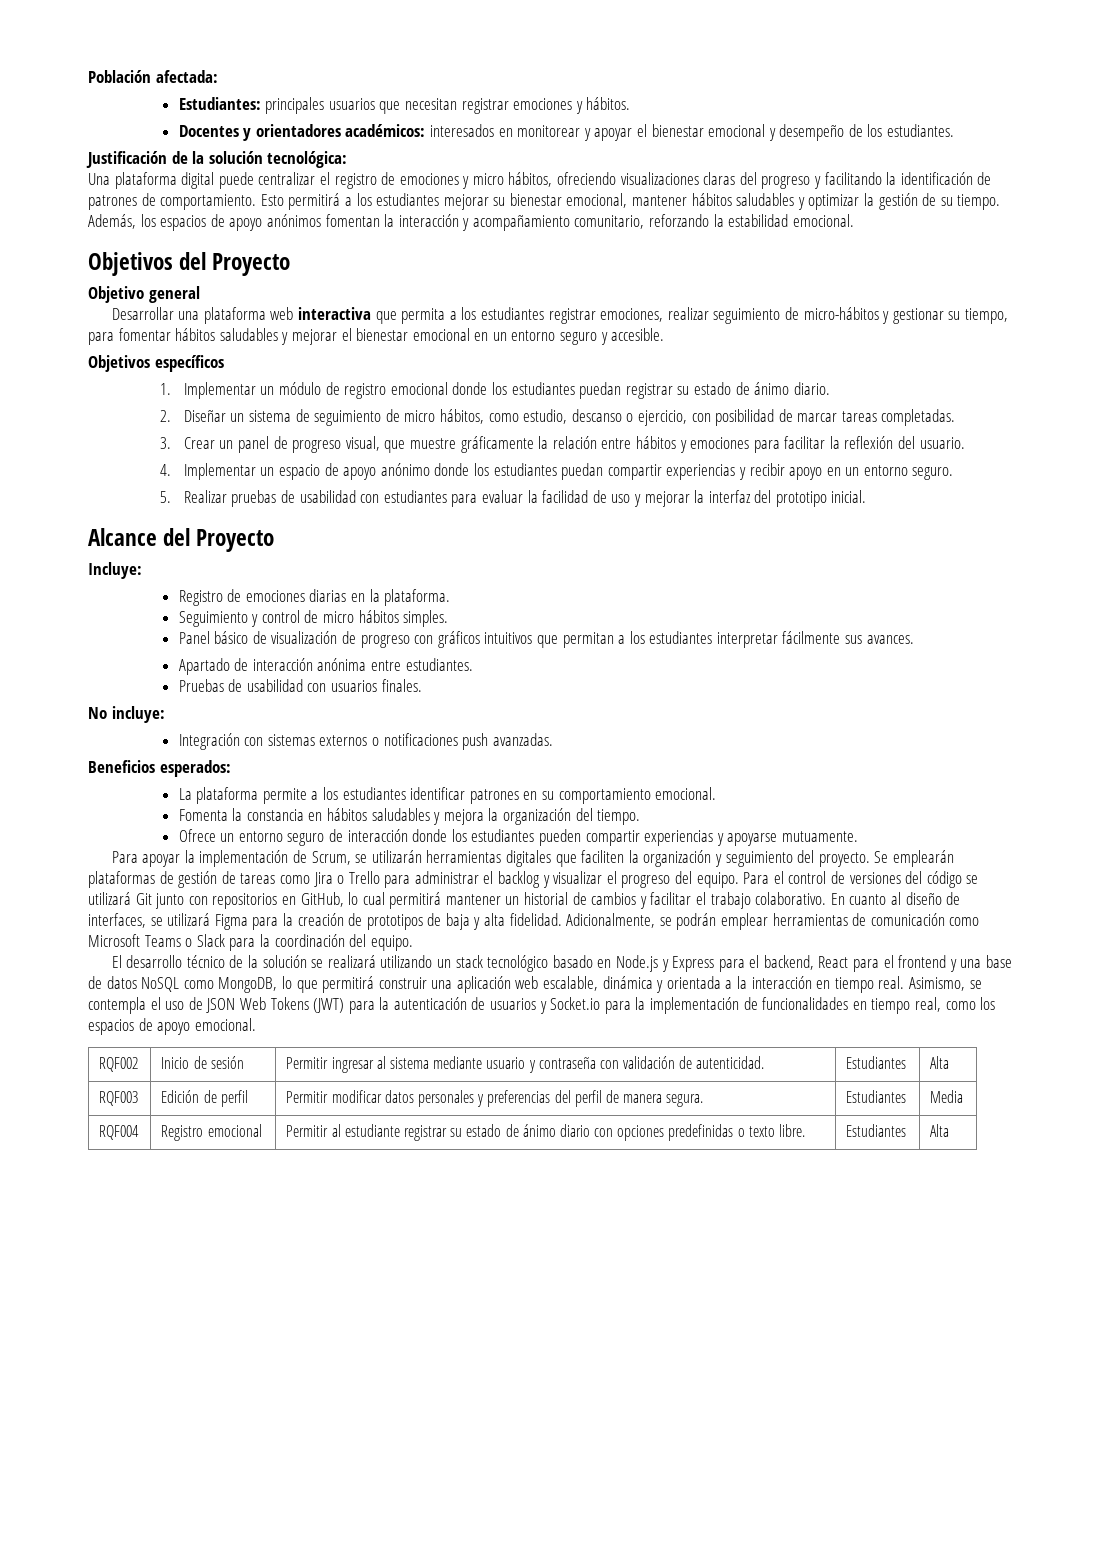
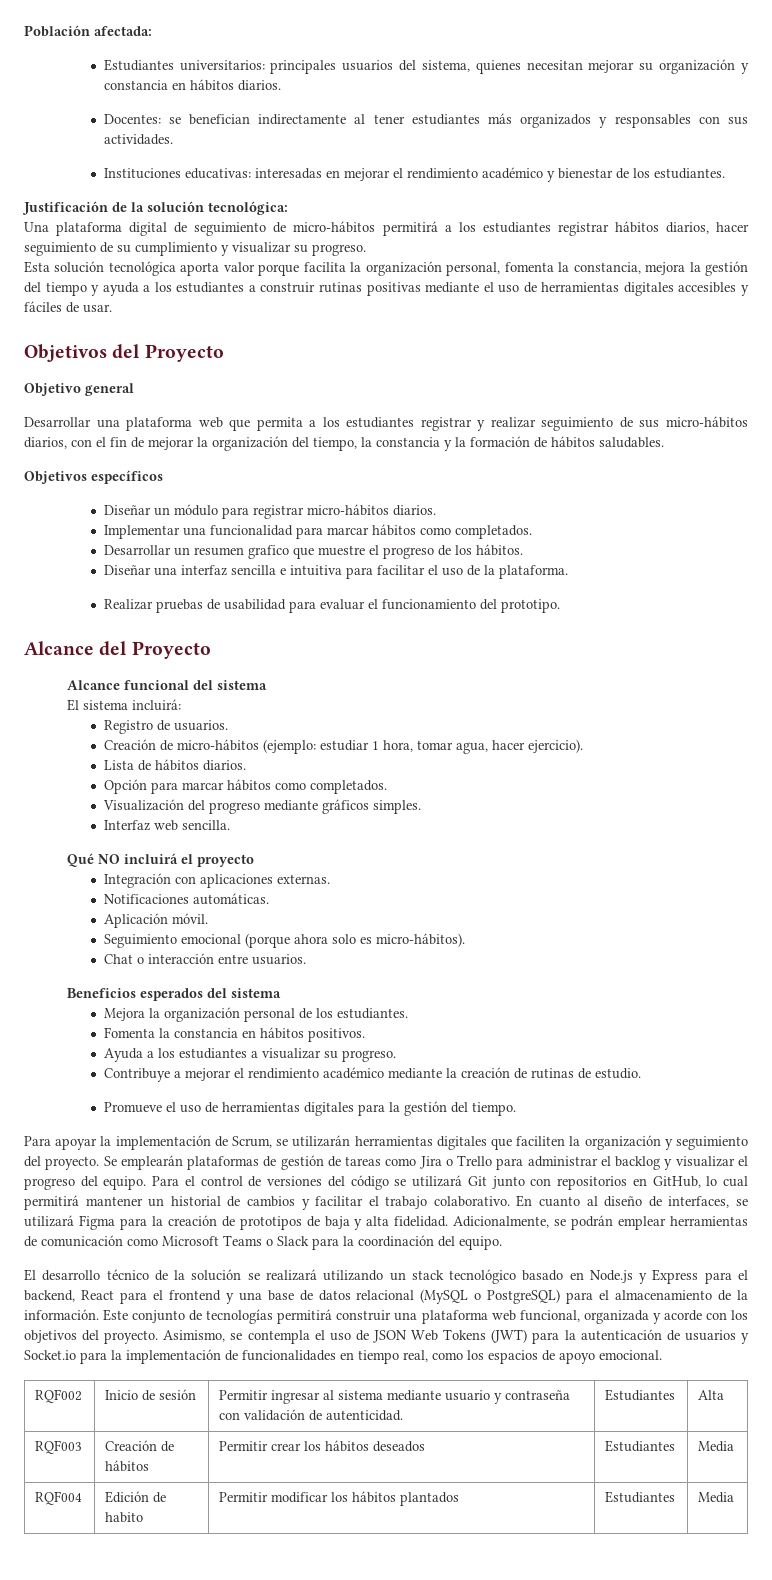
- Estudiantes: principales usuarios que necesitan registrar emociones y hábitos.
- Docentes y orientadores académicos: interesados en monitorear y apoyar el bienestar emocional y desempeño de los estudiantes.
+ Estudiantes universitarios: principales usuarios del sistema, quienes necesitan mejorar su organización y constancia en hábitos diarios.
+ Docentes: se benefician indirectamente al tener estudiantes más organizados y responsables con sus actividades.
+ Instituciones educativas: interesadas en mejorar el rendimiento académico y bienestar de los estudiantes.
- Una plataforma digital puede centralizar el registro de emociones y micro hábitos, ofreciendo visualizaciones claras del progreso y facilitando la identificación de patrones de comportamiento. Esto permitirá a los estudiantes mejorar su bienestar emocional, mantener hábitos saludables y optimizar la gestión de su tiempo. Además, los espacios de apoyo anónimos fomentan la interacción y acompañamiento comunitario, reforzando la estabilidad emocional.
+ Una plataforma digital de seguimiento de micro-hábitos permitirá a los estudiantes registrar hábitos diarios, hacer seguimiento de su cumplimiento y visualizar su progreso.
+ Esta solución tecnológica aporta valor porque facilita la organización personal, fomenta la constancia, mejora la gestión del tiempo y ayuda a los estudiantes a construir rutinas positivas mediante el uso de herramientas digitales accesibles y fáciles de usar.
- Desarrollar una plataforma web interactiva que permita a los estudiantes registrar emociones, realizar seguimiento de micro-hábitos y gestionar su tiempo, para fomentar hábitos saludables y mejorar el bienestar emocional en un entorno seguro y accesible.
+ Desarrollar una plataforma web que permita a los estudiantes registrar y realizar seguimiento de sus micro-hábitos diarios, con el fin de mejorar la organización del tiempo, la constancia y la formación de hábitos saludables.
  Objetivos específicos
- 1. Implementar un módulo de registro emocional donde los estudiantes puedan registrar su estado de ánimo diario.
- 2. Diseñar un sistema de seguimiento de micro hábitos, como estudio, descanso o ejercicio, con posibilidad de marcar tareas completadas.
- 3. Crear un panel de progreso visual, que muestre gráficamente la relación entre hábitos y emociones para facilitar la reflexión del usuario.
- 4. Implementar un espacio de apoyo anónimo donde los estudiantes puedan compartir experiencias y recibir apoyo en un entorno seguro.
- 5. Realizar pruebas de usabilidad con estudiantes para evaluar la facilidad de uso y mejorar la interfaz del prototipo inicial.
+ Diseñar un módulo para registrar micro-hábitos diarios.
+ Implementar una funcionalidad para marcar hábitos como completados.
+ Desarrollar un resumen grafico que muestre el progreso de los hábitos.
+ Diseñar una interfaz sencilla e intuitiva para facilitar el uso de la plataforma.
+ Realizar pruebas de usabilidad para evaluar el funcionamiento del prototipo.
  Alcance del Proyecto
- Incluye:
- Registro de emociones diarias en la plataforma.
- Seguimiento y control de micro hábitos simples.
- Panel básico de visualización de progreso con gráficos intuitivos que permitan a los estudiantes interpretar fácilmente sus avances.
- Apartado de interacción anónima entre estudiantes.
- Pruebas de usabilidad con usuarios finales.
- No incluye:
- Integración con sistemas externos o notificaciones push avanzadas.
- Beneficios esperados:
- La plataforma permite a los estudiantes identificar patrones en su comportamiento emocional.
+ Alcance funcional del sistema
+ El sistema incluirá:
+ Registro de usuarios.
+ Creación de micro-hábitos (ejemplo: estudiar 1 hora, tomar agua, hacer ejercicio).
+ Lista de hábitos diarios.
+ Opción para marcar hábitos como completados.
+ Visualización del progreso mediante gráficos simples.
+ Interfaz web sencilla.
+ Qué NO incluirá el proyecto
+ Integración con aplicaciones externas.
+ Notificaciones automáticas.
+ Aplicación móvil.
+ Seguimiento emocional (porque ahora solo es micro-hábitos).
+ Chat o interacción entre usuarios.
+ Beneficios esperados del sistema
+ Mejora la organización personal de los estudiantes.
- Fomenta la constancia en hábitos saludables y mejora la organización del tiempo.
- Ofrece un entorno seguro de interacción donde los estudiantes pueden compartir experiencias y apoyarse mutuamente.
+ Fomenta la constancia en hábitos positivos.
+ Ayuda a los estudiantes a visualizar su progreso.
+ Contribuye a mejorar el rendimiento académico mediante la creación de rutinas de estudio.
+ Promueve el uso de herramientas digitales para la gestión del tiempo.
- El desarrollo técnico de la solución se realizará utilizando un stack tecnológico basado en Node.js y Express para el backend, React para el frontend y una base de datos NoSQL como MongoDB, lo que permitirá construir una aplicación web escalable, dinámica y orientada a la interacción en tiempo real.
+ El desarrollo técnico de la solución se realizará utilizando un stack tecnológico basado en Node.js y Express para el backend, React para el frontend y una base de datos relacional (MySQL o PostgreSQL) para el almacenamiento de la información. Este conjunto de tecnologías permitirá construir una plataforma web funcional, organizada y acorde con los objetivos del proyecto.
- RQF003 | Edición de perfil | Permitir modificar datos personales y preferencias del perfil de manera segura. | Estudiantes | Media
- RQF004 | Registro emocional | Permitir al estudiante registrar su estado de ánimo diario con opciones predefinidas o texto libre. | Estudiantes | Alta
+ RQF003 | Creación de hábitos | Permitir crear los hábitos deseados | Estudiantes | Media
+ RQF004 | Edición de habito | Permitir modificar los hábitos plantados | Estudiantes | Media

